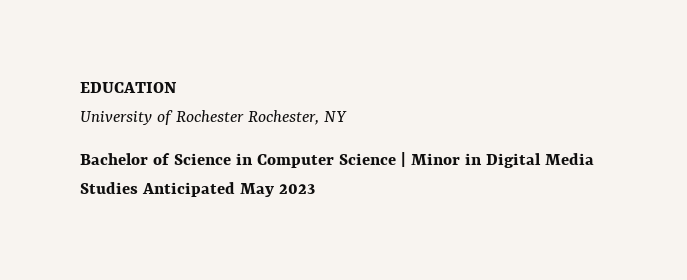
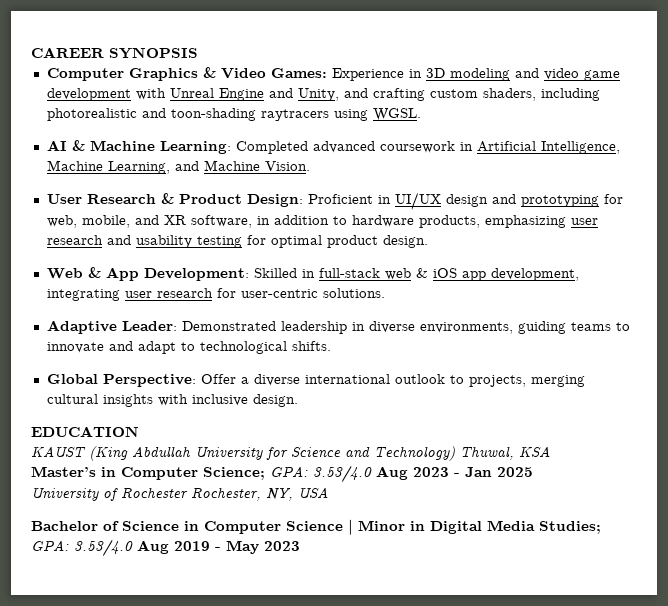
+ CAREER SYNOPSIS
+ Computer Graphics & Video Games: Experience in 3D modeling and video game development with Unreal Engine and Unity, and crafting custom shaders, including photorealistic and toon-shading raytracers using WGSL.
+ AI & Machine Learning: Completed advanced coursework in Artificial Intelligence, Machine Learning, and Machine Vision.
+ User Research & Product Design: Proficient in UI/UX design and prototyping for web, mobile, and XR software, in addition to hardware products, emphasizing user research and usability testing for optimal product design.
+ Web & App Development: Skilled in full-stack web & iOS app development, integrating user research for user-centric solutions.
+ Adaptive Leader: Demonstrated leadership in diverse environments, guiding teams to innovate and adapt to technological shifts.
+ Global Perspective: Offer a diverse international outlook to projects, merging cultural insights with inclusive design.
  EDUCATION
+ KAUST (King Abdullah University for Science and Technology) Thuwal, KSA
+ Master’s in Computer Science; GPA: 3.53/4.0 Aug 2023 - Jan 2025
- University of Rochester Rochester, NY
+ University of Rochester Rochester, NY, USA
- Bachelor of Science in Computer Science | Minor in Digital Media Studies Anticipated May 2023
+ Bachelor of Science in Computer Science | Minor in Digital Media Studies; GPA: 3.53/4.0 Aug 2019 - May 2023

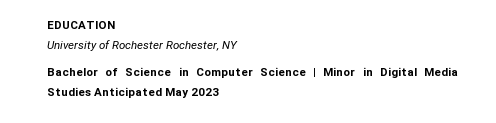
- CAREER SYNOPSIS
- Computer Graphics & Video Games: Experience in 3D modeling and video game development with Unreal Engine and Unity, and crafting custom shaders, including photorealistic and toon-shading raytracers using WGSL.
- AI & Machine Learning: Completed advanced coursework in Artificial Intelligence, Machine Learning, and Machine Vision.
- User Research & Product Design: Proficient in UI/UX design and prototyping for web, mobile, and XR software, in addition to hardware products, emphasizing user research and usability testing for optimal product design.
- Web & App Development: Skilled in full-stack web & iOS app development, integrating user research for user-centric solutions.
- Adaptive Leader: Demonstrated leadership in diverse environments, guiding teams to innovate and adapt to technological shifts.
- Global Perspective: Offer a diverse international outlook to projects, merging cultural insights with inclusive design.
  EDUCATION
- KAUST (King Abdullah University for Science and Technology) Thuwal, KSA
- Master’s in Computer Science; GPA: 3.53/4.0 Aug 2023 - Jan 2025
- University of Rochester Rochester, NY, USA
+ University of Rochester Rochester, NY
- Bachelor of Science in Computer Science | Minor in Digital Media Studies; GPA: 3.53/4.0 Aug 2019 - May 2023
+ Bachelor of Science in Computer Science | Minor in Digital Media Studies Anticipated May 2023

